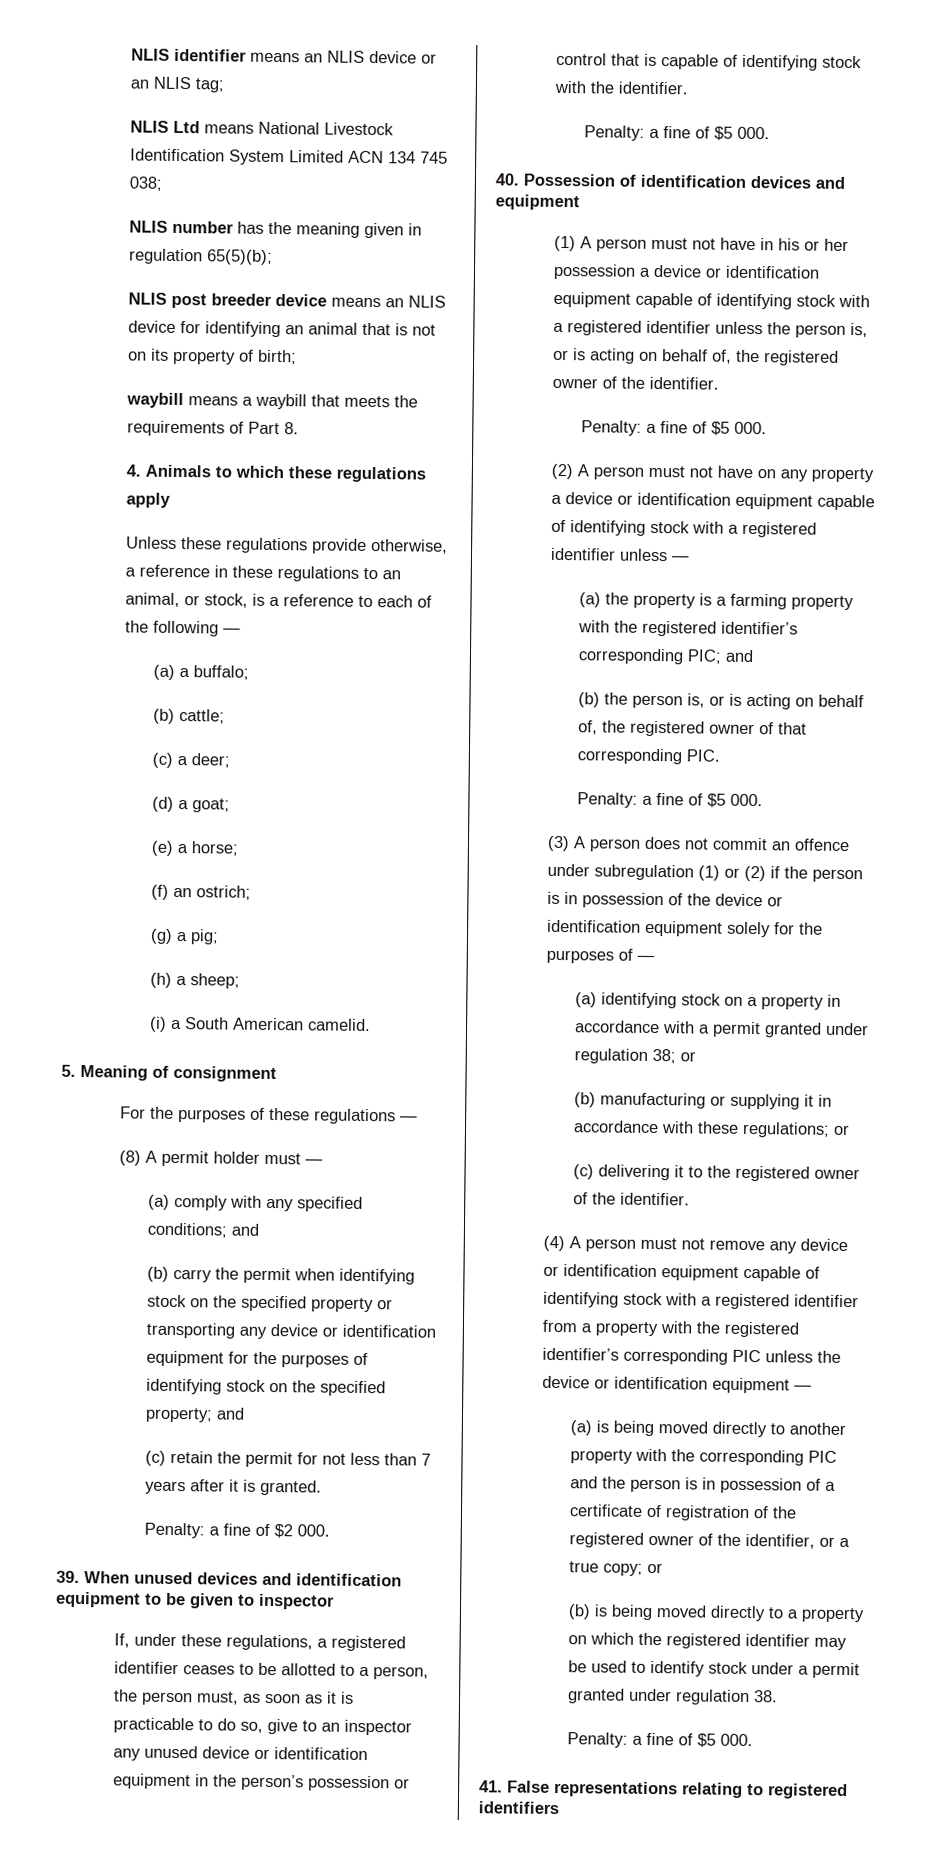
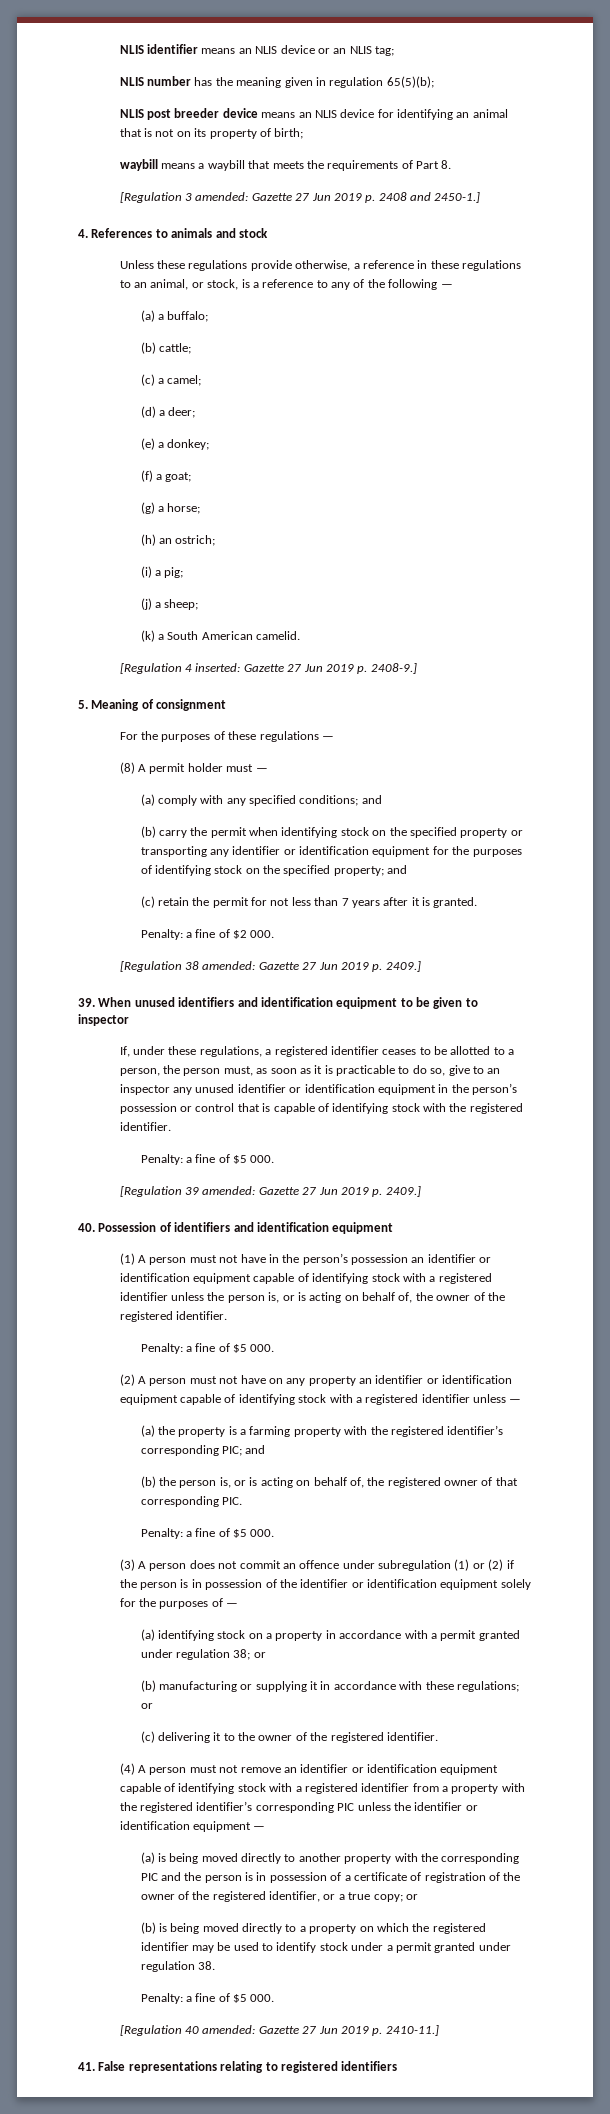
- NLIS Ltd means National Livestock Identification System Limited ACN 134 745 038;
- 4. Animals to which these regulations apply
+ [Regulation 3 amended: Gazette 27 Jun 2019 p. 2408 and 2450-1.]
+ 4. References to animals and stock
- Unless these regulations provide otherwise, a reference in these regulations to an animal, or stock, is a reference to each of the following —
+ Unless these regulations provide otherwise, a reference in these regulations to an animal, or stock, is a reference to any of the following —
- (c) a deer;
+ (c) a camel;
- (d) a goat;
+ (d) a deer;
- (e) a horse;
+ (e) a donkey;
+ (f) a goat;
+ (g) a horse;
- (f) an ostrich;
+ (h) an ostrich;
- (g) a pig;
+ (i) a pig;
- (h) a sheep;
+ (j) a sheep;
- (i) a South American camelid.
+ (k) a South American camelid.
+ [Regulation 4 inserted: Gazette 27 Jun 2019 p. 2408-9.]
- (b) carry the permit when identifying stock on the specified property or transporting any device or identification equipment for the purposes of identifying stock on the specified property; and
+ (b) carry the permit when identifying stock on the specified property or transporting any identifier or identification equipment for the purposes of identifying stock on the specified property; and
+ [Regulation 38 amended: Gazette 27 Jun 2019 p. 2409.]
- 39. When unused devices and identification equipment to be given to inspector
+ 39. When unused identifiers and identification equipment to be given to inspector
- If, under these regulations, a registered identifier ceases to be allotted to a person, the person must, as soon as it is practicable to do so, give to an inspector any unused device or identification equipment in the person’s possession or control that is capable of identifying stock with the identifier.
+ If, under these regulations, a registered identifier ceases to be allotted to a person, the person must, as soon as it is practicable to do so, give to an inspector any unused identifier or identification equipment in the person’s possession or control that is capable of identifying stock with the registered identifier.
  Penalty: a fine of $5 000.
+ [Regulation 39 amended: Gazette 27 Jun 2019 p. 2409.]
- 40. Possession of identification devices and equipment
+ 40. Possession of identifiers and identification equipment
- (1) A person must not have in his or her possession a device or identification equipment capable of identifying stock with a registered identifier unless the person is, or is acting on behalf of, the registered owner of the identifier.
+ (1) A person must not have in the person’s possession an identifier or identification equipment capable of identifying stock with a registered identifier unless the person is, or is acting on behalf of, the owner of the registered identifier.
- (2) A person must not have on any property a device or identification equipment capable of identifying stock with a registered identifier unless —
+ (2) A person must not have on any property an identifier or identification equipment capable of identifying stock with a registered identifier unless —
- (3) A person does not commit an offence under subregulation (1) or (2) if the person is in possession of the device or identification equipment solely for the purposes of —
+ (3) A person does not commit an offence under subregulation (1) or (2) if the person is in possession of the identifier or identification equipment solely for the purposes of —
- (c) delivering it to the registered owner of the identifier.
+ (c) delivering it to the owner of the registered identifier.
- (4) A person must not remove any device or identification equipment capable of identifying stock with a registered identifier from a property with the registered identifier’s corresponding PIC unless the device or identification equipment —
+ (4) A person must not remove an identifier or identification equipment capable of identifying stock with a registered identifier from a property with the registered identifier’s corresponding PIC unless the identifier or identification equipment —
- (a) is being moved directly to another property with the corresponding PIC and the person is in possession of a certificate of registration of the registered owner of the identifier, or a true copy; or
+ (a) is being moved directly to another property with the corresponding PIC and the person is in possession of a certificate of registration of the owner of the registered identifier, or a true copy; or
+ [Regulation 40 amended: Gazette 27 Jun 2019 p. 2410-11.]

